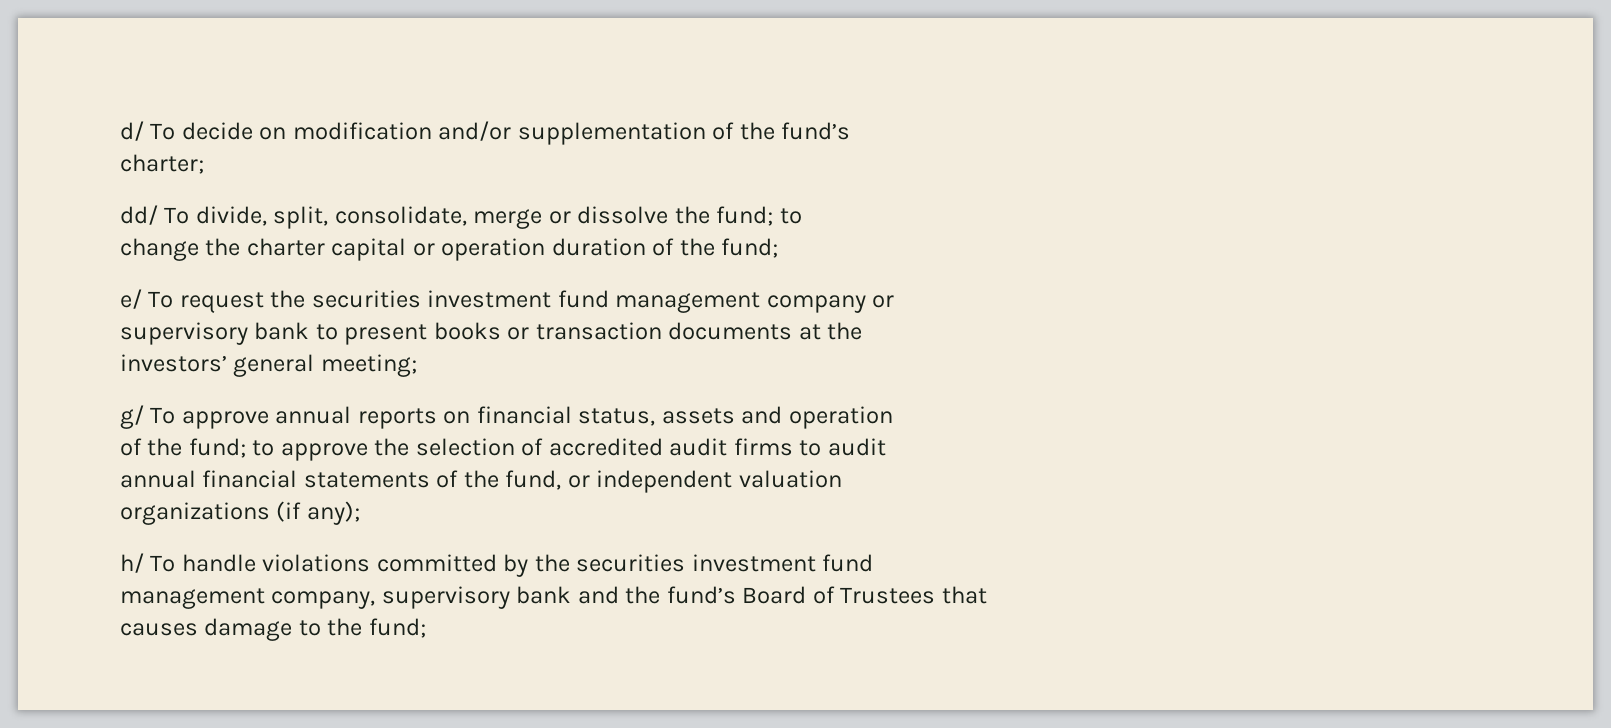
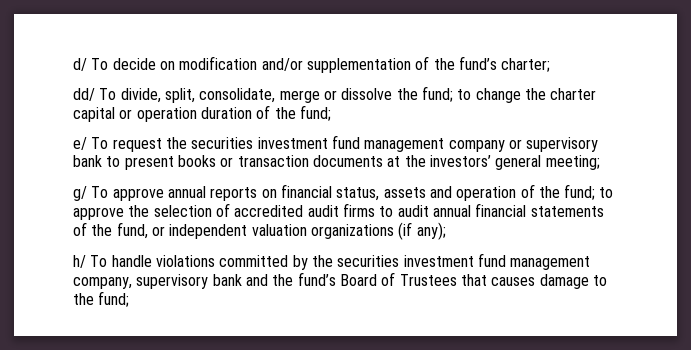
- d/ To decide on modification and/or supplementation of the fund’s
- charter;
+ d/ To decide on modification and/or supplementation of the fund’s charter;
- dd/ To divide, split, consolidate, merge or dissolve the fund; to
- change the charter capital or operation duration of the fund;
+ dd/ To divide, split, consolidate, merge or dissolve the fund; to change the charter capital or operation duration of the fund;
- e/ To request the securities investment fund management company or
- supervisory bank to present books or transaction documents at the
- investors’ general meeting;
+ e/ To request the securities investment fund management company or supervisory bank to present books or transaction documents at the investors’ general meeting;
- g/ To approve annual reports on financial status, assets and operation
- of the fund; to approve the selection of accredited audit firms to audit
- annual financial statements of the fund, or independent valuation
- organizations (if any);
+ g/ To approve annual reports on financial status, assets and operation of the fund; to approve the selection of accredited audit firms to audit annual financial statements of the fund, or independent valuation organizations (if any);
- h/ To handle violations committed by the securities investment fund
- management company, supervisory bank and the fund’s Board of Trustees that
- causes damage to the fund;
+ h/ To handle violations committed by the securities investment fund management company, supervisory bank and the fund’s Board of Trustees that causes damage to the fund;

